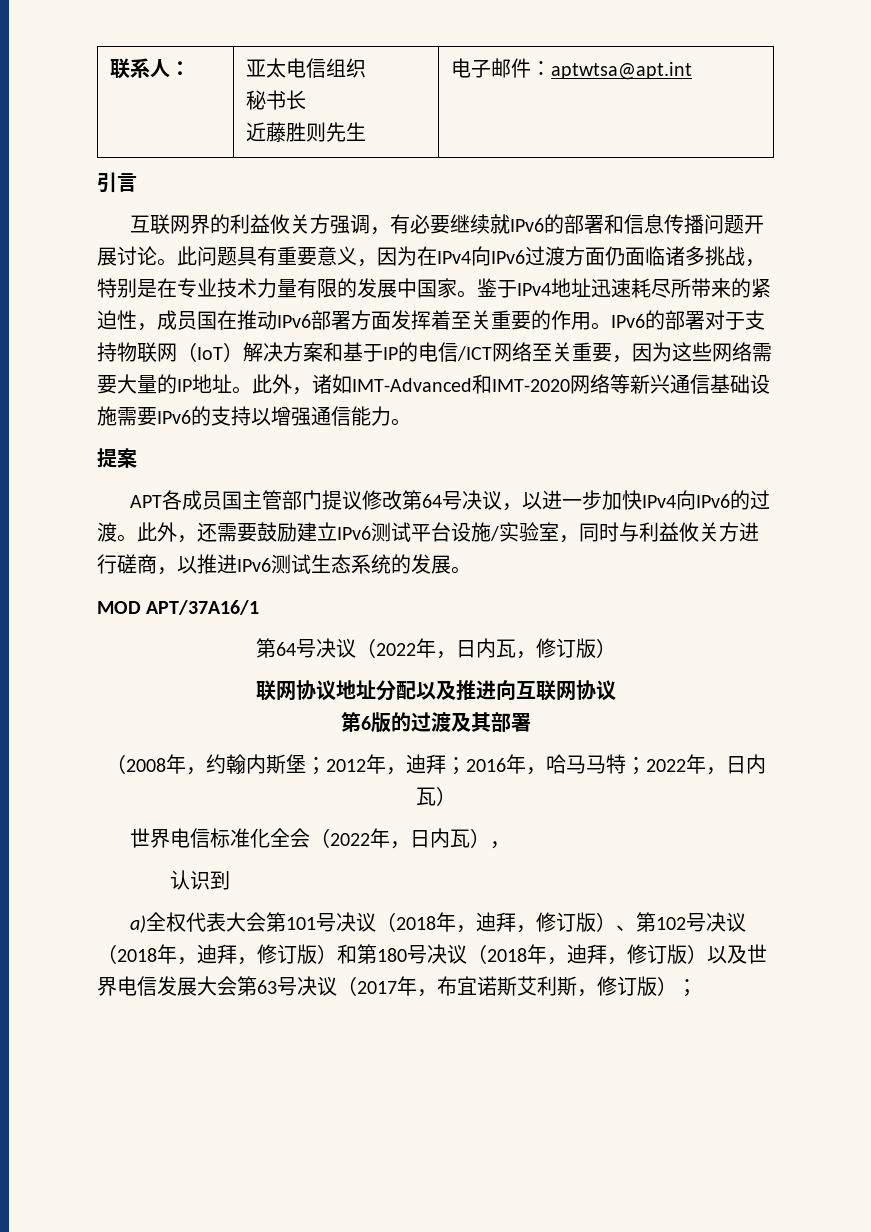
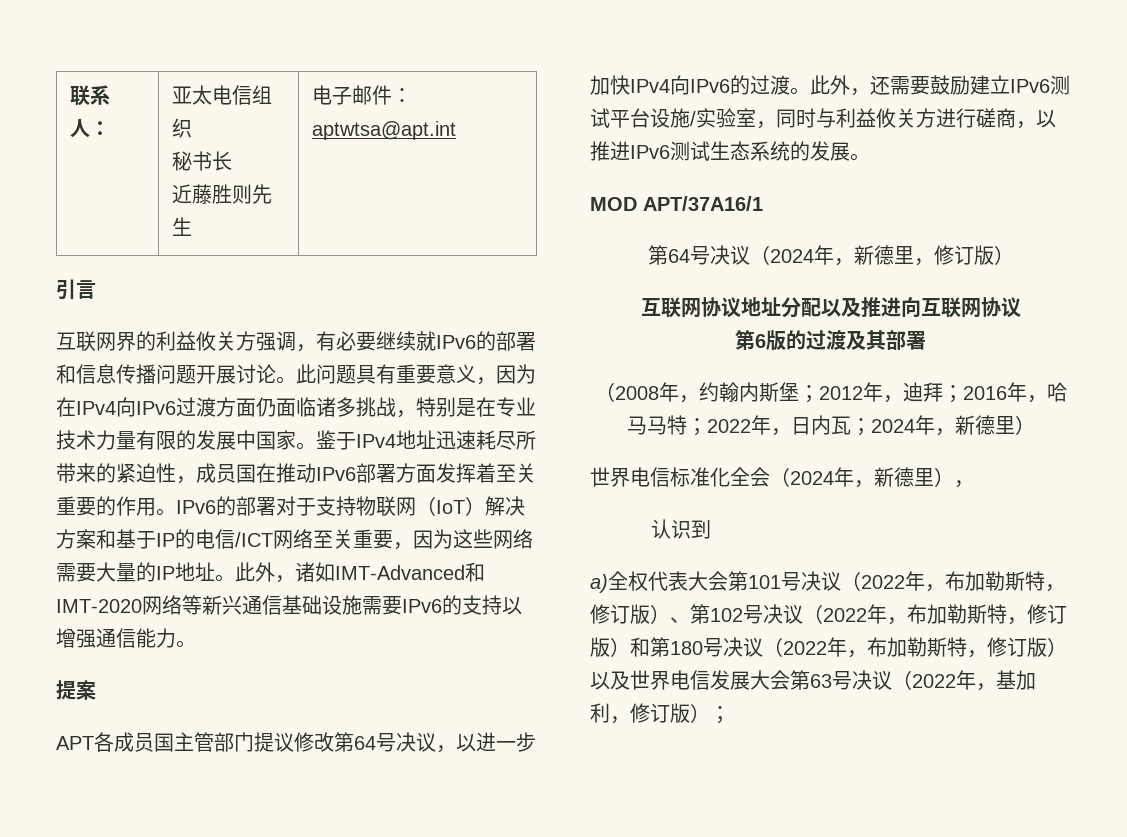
- 第64号决议（2022年，日内瓦，修订版）
+ 第64号决议（2024年，新德里，修订版）
- 联网协议地址分配以及推进向互联网协议
+ 互联网协议地址分配以及推进向互联网协议
- （2008年，约翰内斯堡；2012年，迪拜；2016年，哈马马特；2022年，日内瓦）
+ （2008年，约翰内斯堡；2012年，迪拜；2016年，哈马马特；2022年，日内瓦；2024年，新德里）
- 世界电信标准化全会（2022年，日内瓦），
+ 世界电信标准化全会（2024年，新德里），
- a)全权代表大会第101号决议（2018年，迪拜，修订版）、第102号决议（2018年，迪拜，修订版）和第180号决议（2018年，迪拜，修订版）以及世界电信发展大会第63号决议（2017年，布宜诺斯艾利斯，修订版）；
+ a)全权代表大会第101号决议（2022年，布加勒斯特，修订版）、第102号决议（2022年，布加勒斯特，修订版）和第180号决议（2022年，布加勒斯特，修订版）以及世界电信发展大会第63号决议（2022年，基加利，修订版）；

